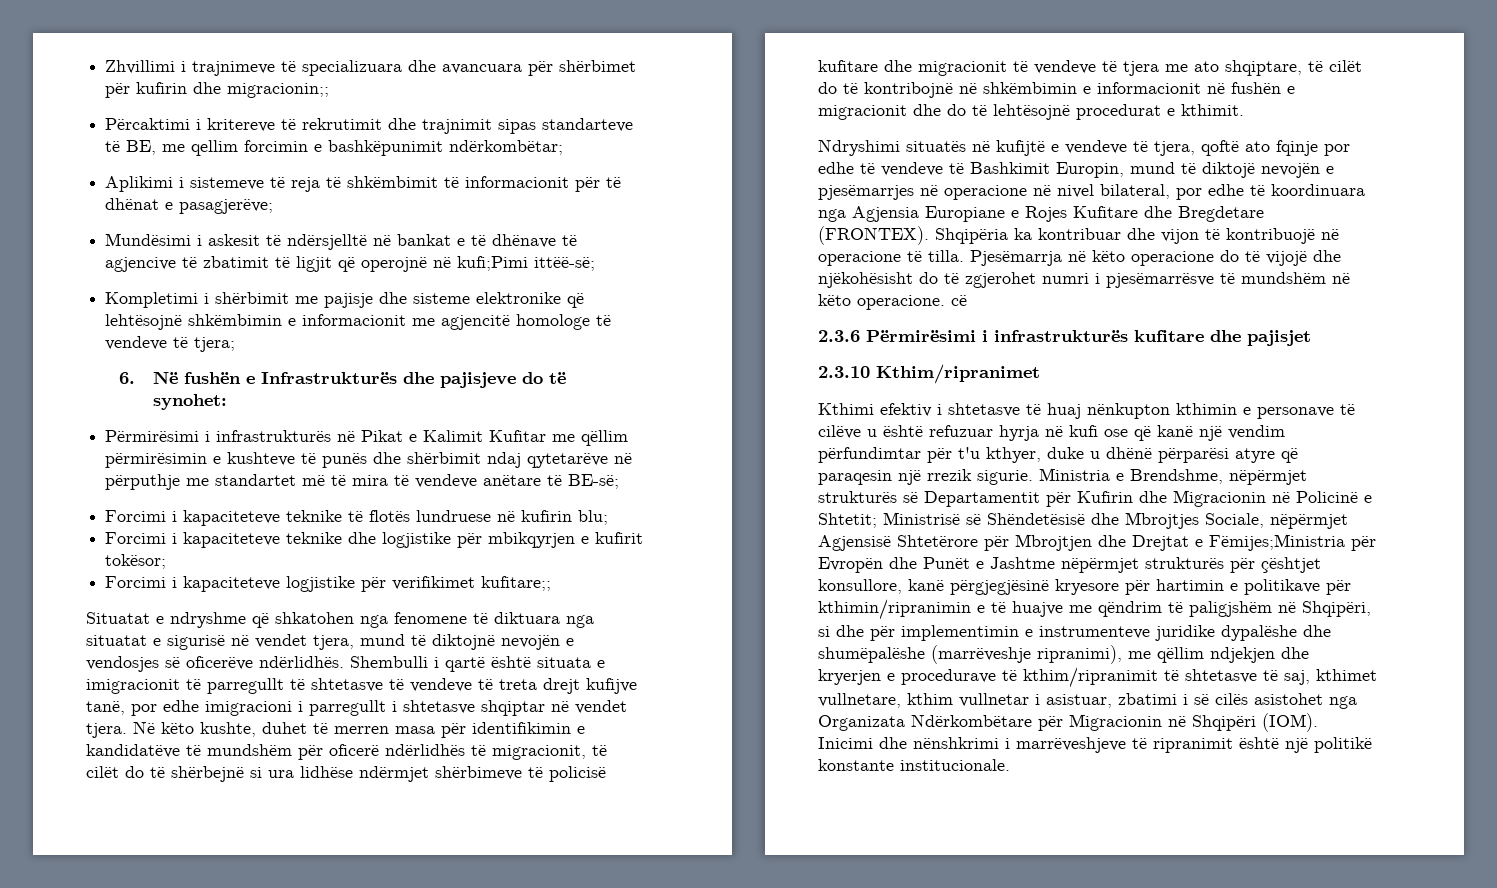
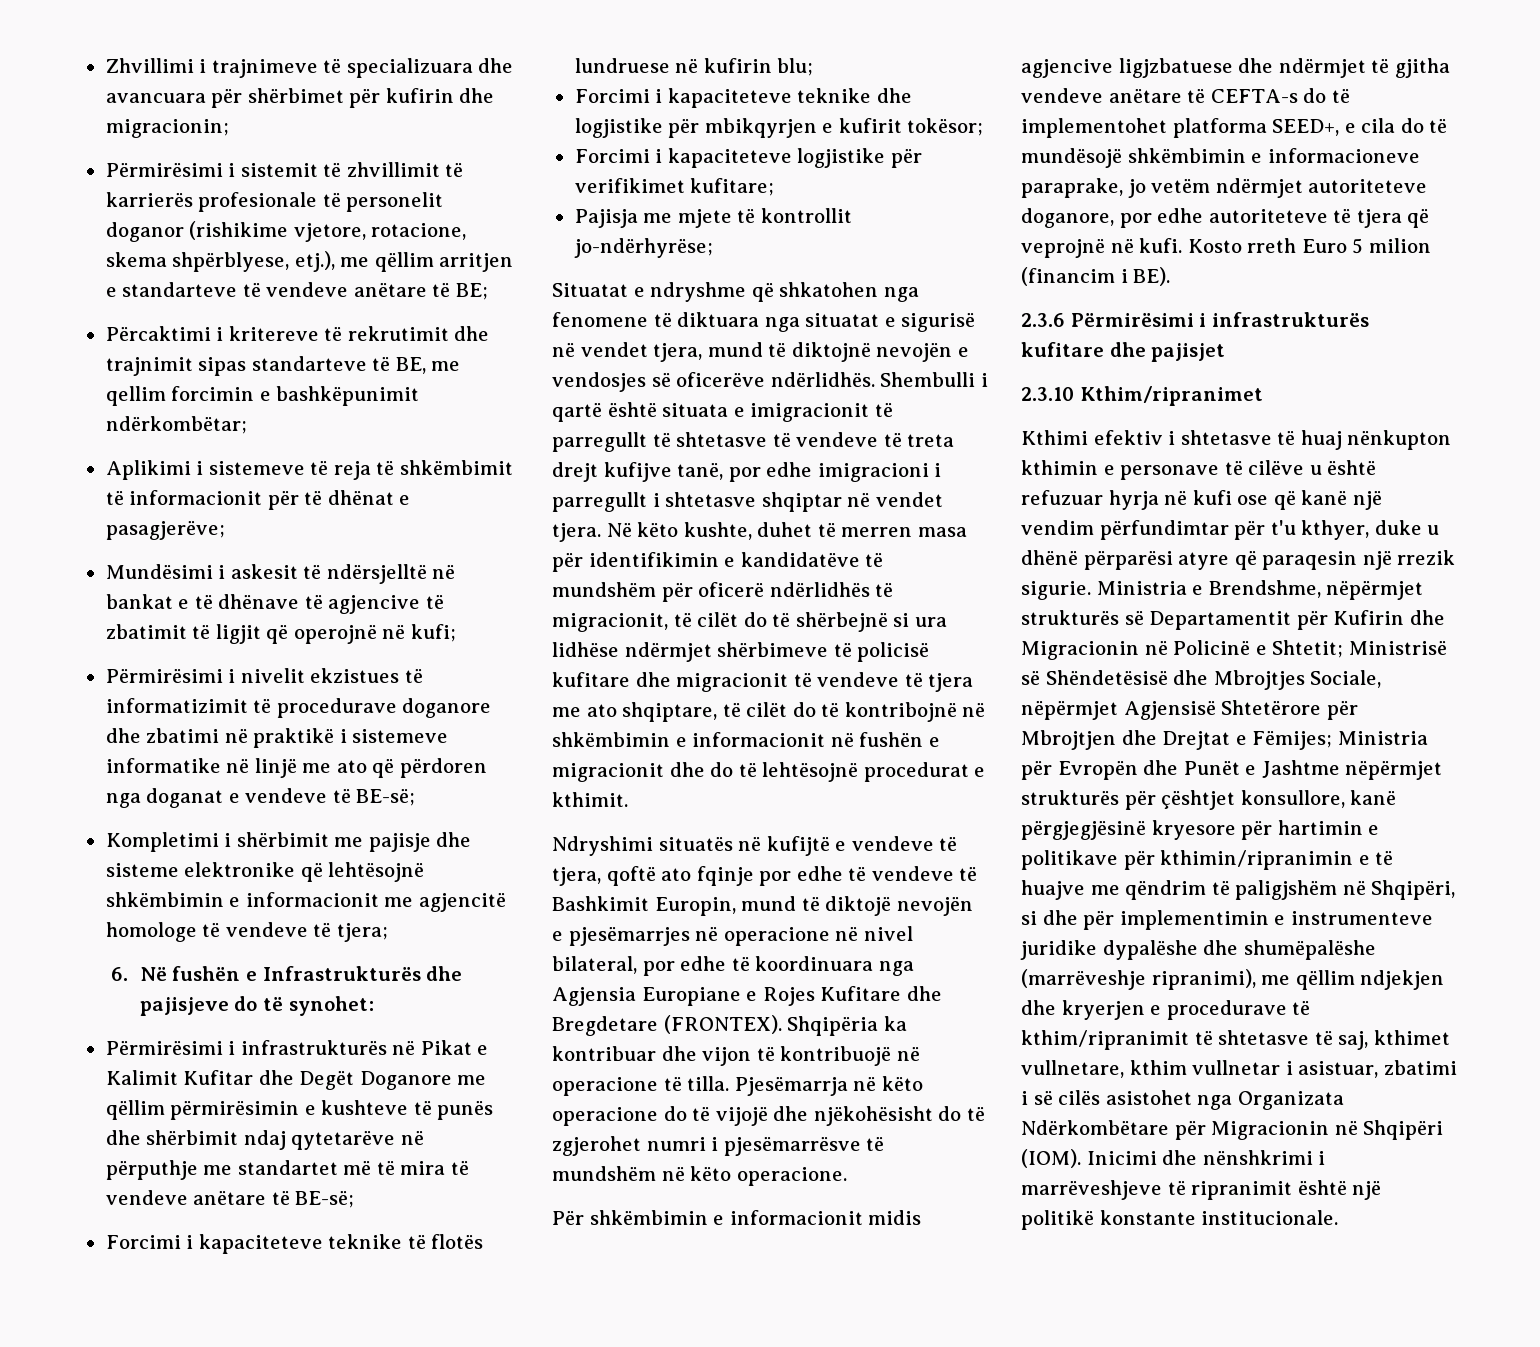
- Zhvillimi i trajnimeve të specializuara dhe avancuara për shërbimet për kufirin dhe migracionin;;
+ Zhvillimi i trajnimeve të specializuara dhe avancuara për shërbimet për kufirin dhe migracionin;
+ Përmirësimi i sistemit të zhvillimit të karrierës profesionale të personelit doganor (rishikime vjetore, rotacione, skema shpërblyese, etj.), me qëllim arritjen e standarteve të vendeve anëtare të BE;
- Mundësimi i askesit të ndërsjelltë në bankat e të dhënave të agjencive të zbatimit të ligjit që operojnë në kufi;Pimi ittëë-së;
+ Mundësimi i askesit të ndërsjelltë në bankat e të dhënave të agjencive të zbatimit të ligjit që operojnë në kufi;
+ Përmirësimi i nivelit ekzistues të informatizimit të procedurave doganore dhe zbatimi në praktikë i sistemeve informatike në linjë me ato që përdoren nga doganat e vendeve të BE-së;
- Përmirësimi i infrastrukturës në Pikat e Kalimit Kufitar me qëllim përmirësimin e kushteve të punës dhe shërbimit ndaj qytetarëve në përputhje me standartet më të mira të vendeve anëtare të BE-së;
+ Përmirësimi i infrastrukturës në Pikat e Kalimit Kufitar dhe Degët Doganore me qëllim përmirësimin e kushteve të punës dhe shërbimit ndaj qytetarëve në përputhje me standartet më të mira të vendeve anëtare të BE-së;
- Forcimi i kapaciteteve logjistike për verifikimet kufitare;;
+ Forcimi i kapaciteteve logjistike për verifikimet kufitare;
+ Pajisja me mjete të kontrollit jo-ndërhyrëse;
- Pjesëmarrja në këto operacione do të vijojë dhe njëkohësisht do të zgjerohet numri i pjesëmarrësve të mundshëm në këto operacione. cë
+ Pjesëmarrja në këto operacione do të vijojë dhe njëkohësisht do të zgjerohet numri i pjesëmarrësve të mundshëm në këto operacione.
+ Për shkëmbimin e informacionit midis agjencive ligjzbatuese dhe ndërmjet të gjitha vendeve anëtare të CEFTA-s do të implementohet platforma SEED+, e cila do të mundësojë shkëmbimin e informacioneve paraprake, jo vetëm ndërmjet autoriteteve doganore, por edhe autoriteteve të tjera që veprojnë në kufi. Kosto rreth Euro 5 milion (financim i BE).
- Ministrisë së Shëndetësisë dhe Mbrojtjes Sociale, nëpërmjet Agjensisë Shtetërore për Mbrojtjen dhe Drejtat e Fëmijes;Ministria për Evropën dhe Punët e Jashtme nëpërmjet strukturës për çështjet konsullore, kanë përgjegjësinë kryesore për hartimin e politikave për kthimin/ripranimin e të huajve me qëndrim të paligjshëm në Shqipëri, si dhe për implementimin e instrumenteve juridike dypalëshe dhe shumëpalëshe (marrëveshje ripranimi), me qëllim ndjekjen dhe kryerjen e procedurave të kthim/ripranimit të shtetasve të saj, kthimet vullnetare, kthim vullnetar i asistuar, zbatimi i së cilës asistohet nga Organizata Ndërkombëtare për Migracionin në Shqipëri (IOM).
+ Ministrisë së Shëndetësisë dhe Mbrojtjes Sociale, nëpërmjet Agjensisë Shtetërore për Mbrojtjen dhe Drejtat e Fëmijes; Ministria për Evropën dhe Punët e Jashtme nëpërmjet strukturës për çështjet konsullore, kanë përgjegjësinë kryesore për hartimin e politikave për kthimin/ripranimin e të huajve me qëndrim të paligjshëm në Shqipëri, si dhe për implementimin e instrumenteve juridike dypalëshe dhe shumëpalëshe (marrëveshje ripranimi), me qëllim ndjekjen dhe kryerjen e procedurave të kthim/ripranimit të shtetasve të saj, kthimet vullnetare, kthim vullnetar i asistuar, zbatimi i së cilës asistohet nga Organizata Ndërkombëtare për Migracionin në Shqipëri (IOM).

